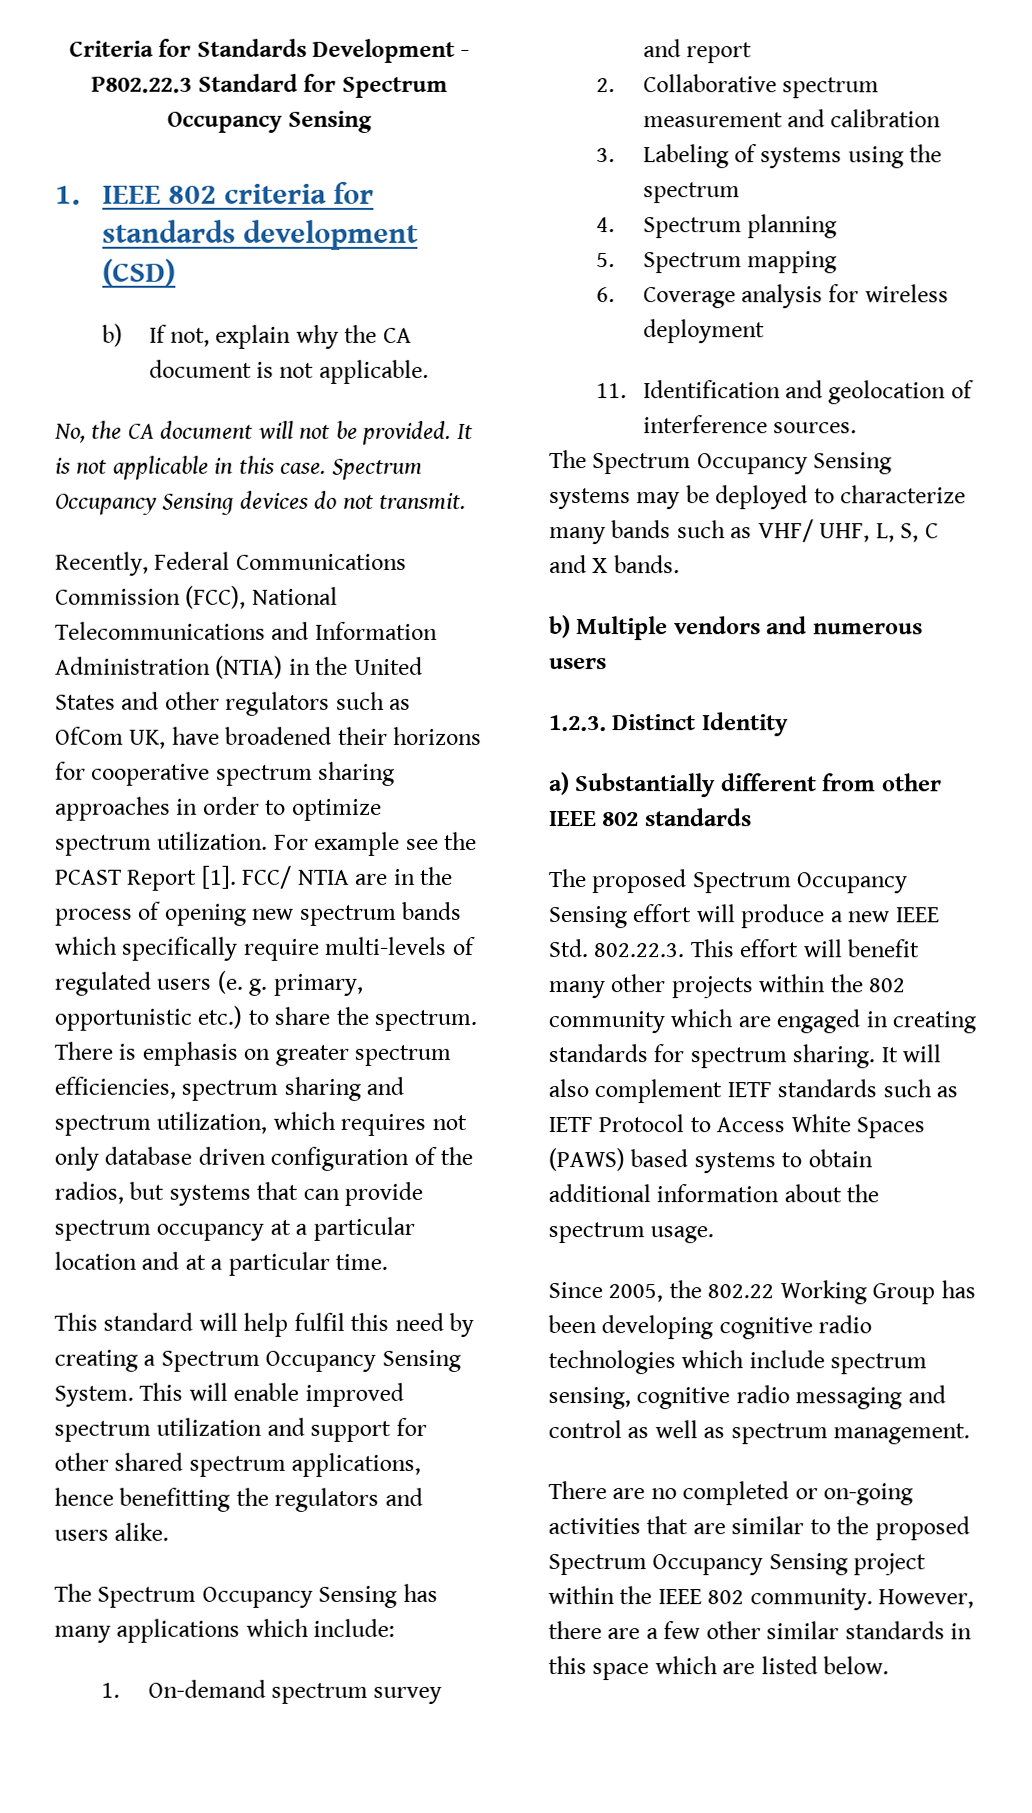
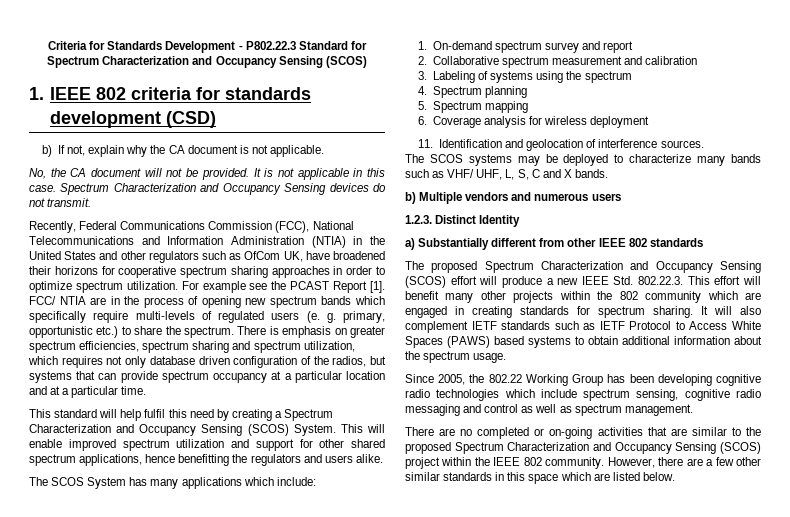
- Criteria for Standards Development - P802.22.3 Standard for Spectrum Occupancy Sensing
+ Criteria for Standards Development - P802.22.3 Standard for Spectrum Characterization and Occupancy Sensing (SCOS)
- Spectrum Occupancy Sensing devices do not transmit.
+ Spectrum Characterization and Occupancy Sensing devices do not transmit.
- This standard will help fulfil this need by creating a Spectrum Occupancy Sensing System.
+ This standard will help fulfil this need by creating a Spectrum Characterization and Occupancy Sensing (SCOS) System.
- The Spectrum Occupancy Sensing has many applications which include:
+ The SCOS System has many applications which include:
- The Spectrum Occupancy Sensing systems may be deployed to characterize many bands such as VHF/ UHF, L, S, C and X bands.
+ The SCOS systems may be deployed to characterize many bands such as VHF/ UHF, L, S, C and X bands.
- The proposed Spectrum Occupancy Sensing effort will produce a new IEEE Std. 802.22.3. This effort will benefit many other projects within the 802 community which are engaged in creating standards for spectrum sharing.
+ The proposed Spectrum Characterization and Occupancy Sensing (SCOS) effort will produce a new IEEE Std. 802.22.3. This effort will benefit many other projects within the 802 community which are engaged in creating standards for spectrum sharing.
- There are no completed or on-going activities that are similar to the proposed Spectrum Occupancy Sensing project within the IEEE 802 community.
+ There are no completed or on-going activities that are similar to the proposed Spectrum Characterization and Occupancy Sensing (SCOS) project within the IEEE 802 community.

